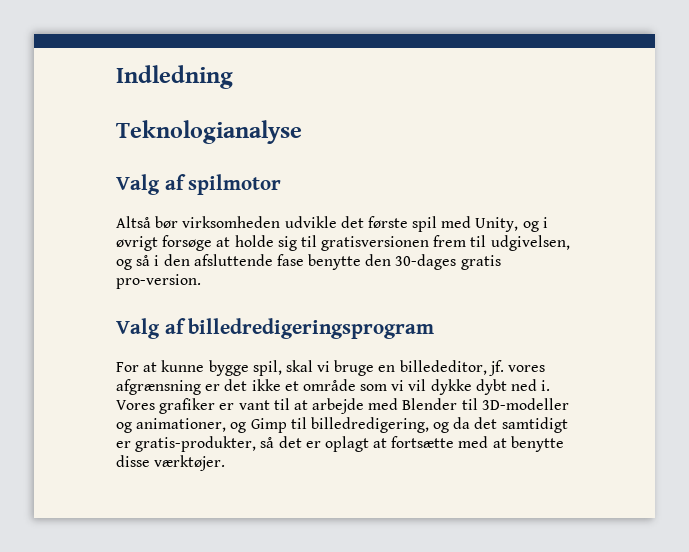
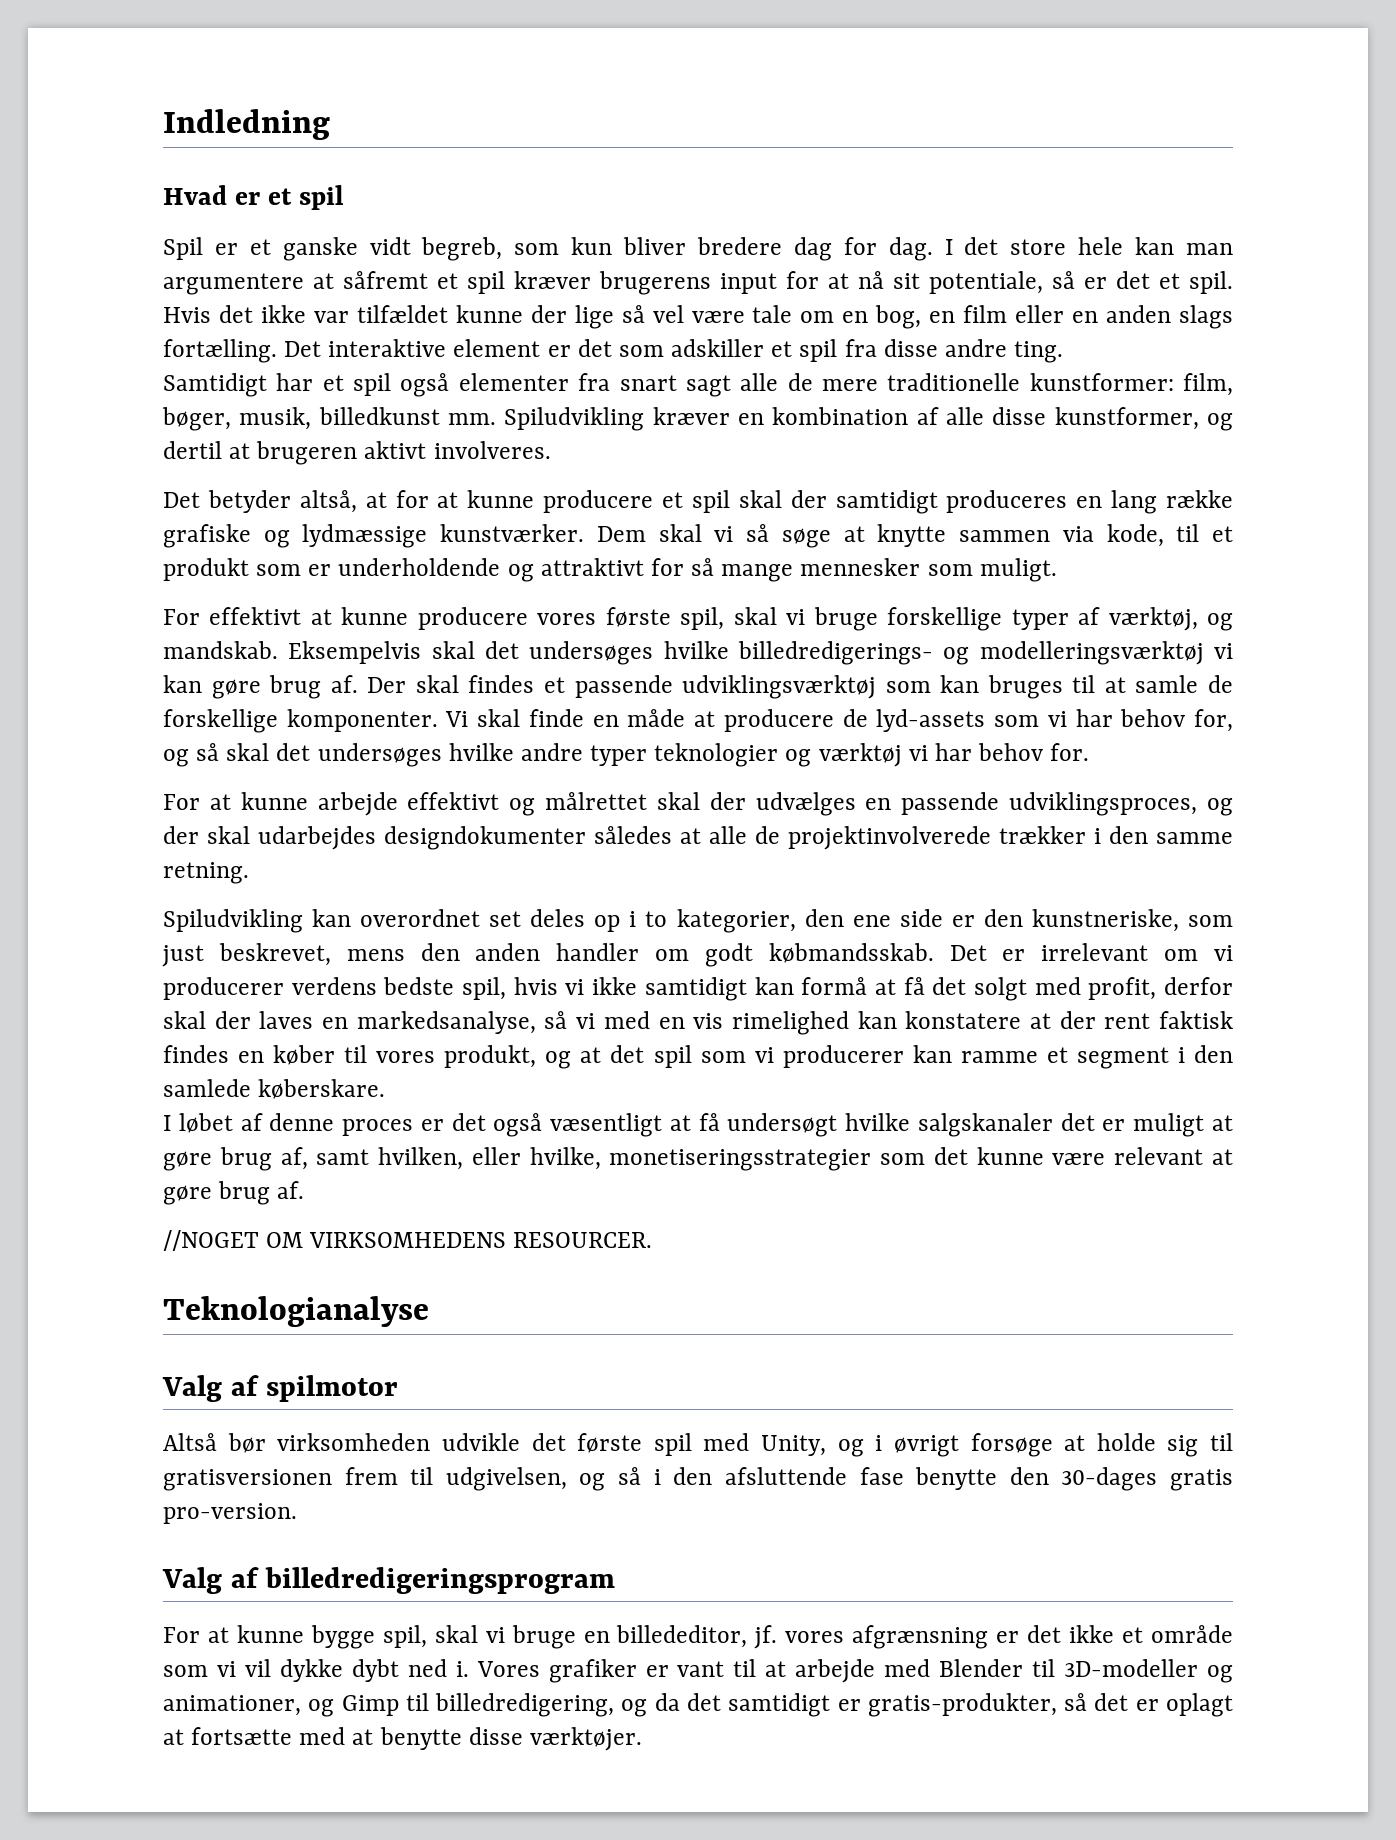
+ Hvad er et spil
+ Spil er et ganske vidt begreb, som kun bliver bredere dag for dag. I det store hele kan man argumentere at såfremt et spil kræver brugerens input for at nå sit potentiale, så er det et spil. Hvis det ikke var tilfældet kunne der lige så vel være tale om en bog, en film eller en anden slags fortælling. Det interaktive element er det som adskiller et spil fra disse andre ting.
+ Samtidigt har et spil også elementer fra snart sagt alle de mere traditionelle kunstformer: film, bøger, musik, billedkunst mm. Spiludvikling kræver en kombination af alle disse kunstformer, og dertil at brugeren aktivt involveres.
+ Det betyder altså, at for at kunne producere et spil skal der samtidigt produceres en lang række grafiske og lydmæssige kunstværker. Dem skal vi så søge at knytte sammen via kode, til et produkt som er underholdende og attraktivt for så mange mennesker som muligt.
+ For effektivt at kunne producere vores første spil, skal vi bruge forskellige typer af værktøj, og mandskab. Eksempelvis skal det undersøges hvilke billedredigerings- og modelleringsværktøj vi kan gøre brug af. Der skal findes et passende udviklingsværktøj som kan bruges til at samle de forskellige komponenter. Vi skal finde en måde at producere de lyd-assets som vi har behov for, og så skal det undersøges hvilke andre typer teknologier og værktøj vi har behov for.
+ For at kunne arbejde effektivt og målrettet skal der udvælges en passende udviklingsproces, og der skal udarbejdes designdokumenter således at alle de projektinvolverede trækker i den samme retning.
+ Spiludvikling kan overordnet set deles op i to kategorier, den ene side er den kunstneriske, som just beskrevet, mens den anden handler om godt købmandsskab. Det er irrelevant om vi producerer verdens bedste spil, hvis vi ikke samtidigt kan formå at få det solgt med profit, derfor skal der laves en markedsanalyse, så vi med en vis rimelighed kan konstatere at der rent faktisk findes en køber til vores produkt, og at det spil som vi producerer kan ramme et segment i den samlede køberskare.
+ I løbet af denne proces er det også væsentligt at få undersøgt hvilke salgskanaler det er muligt at gøre brug af, samt hvilken, eller hvilke, monetiseringsstrategier som det kunne være relevant at gøre brug af.
+ //NOGET OM VIRKSOMHEDENS RESOURCER.

